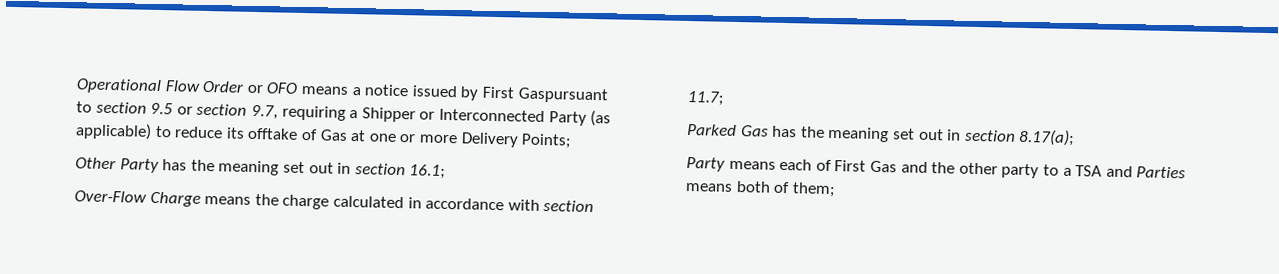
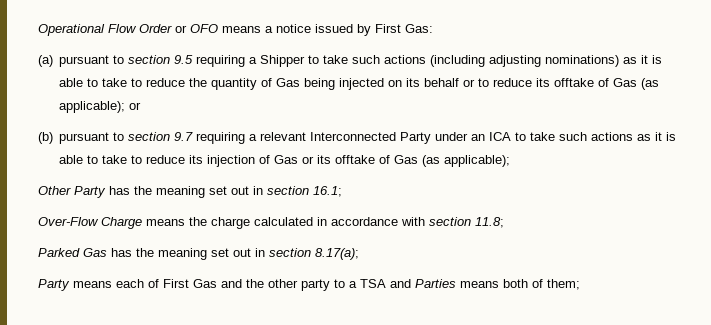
- Operational Flow Order or OFO means a notice issued by First Gaspursuant to section 9.5 or section 9.7, requiring a Shipper or Interconnected Party (as applicable) to reduce its offtake of Gas at one or more Delivery Points;
+ Operational Flow Order or OFO means a notice issued by First Gas:
+ (a) pursuant to section 9.5 requiring a Shipper to take such actions (including adjusting nominations) as it is able to take to reduce the quantity of Gas being injected on its behalf or to reduce its offtake of Gas (as applicable); or
+ (b) pursuant to section 9.7 requiring a relevant Interconnected Party under an ICA to take such actions as it is able to take to reduce its injection of Gas or its offtake of Gas (as applicable);
- Over-Flow Charge means the charge calculated in accordance with section 11.7;
+ Over-Flow Charge means the charge calculated in accordance with section 11.8;

